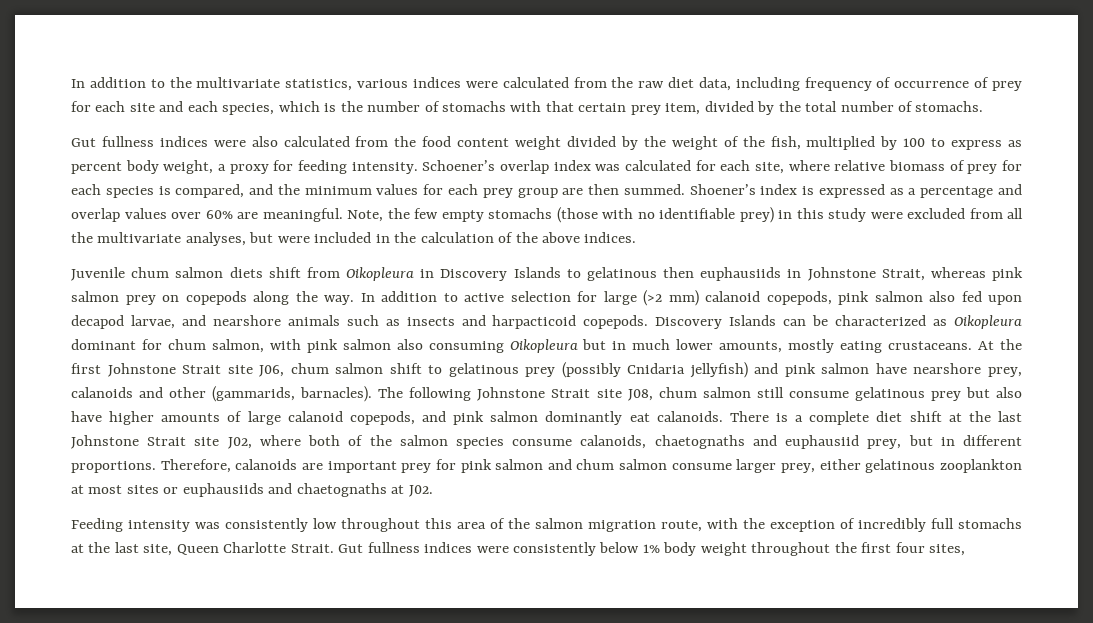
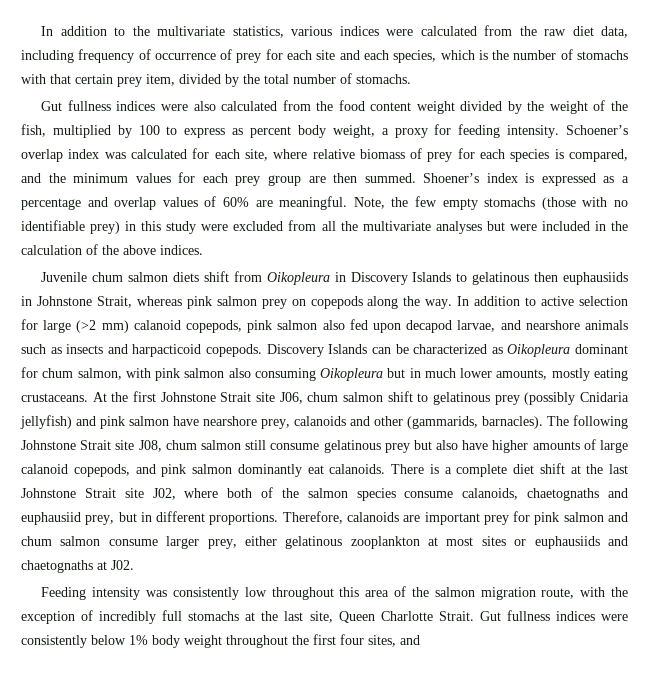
- Shoener’s index is expressed as a percentage and overlap values over 60% are meaningful.
+ Shoener’s index is expressed as a percentage and overlap values of 60% are meaningful.
- Note, the few empty stomachs (those with no identifiable prey) in this study were excluded from all the multivariate analyses, but were included in the calculation of the above indices.
+ Note, the few empty stomachs (those with no identifiable prey) in this study were excluded from all the multivariate analyses but were included in the calculation of the above indices.
- Gut fullness indices were consistently below 1% body weight throughout the first four sites,
+ Gut fullness indices were consistently below 1% body weight throughout the first four sites, and

